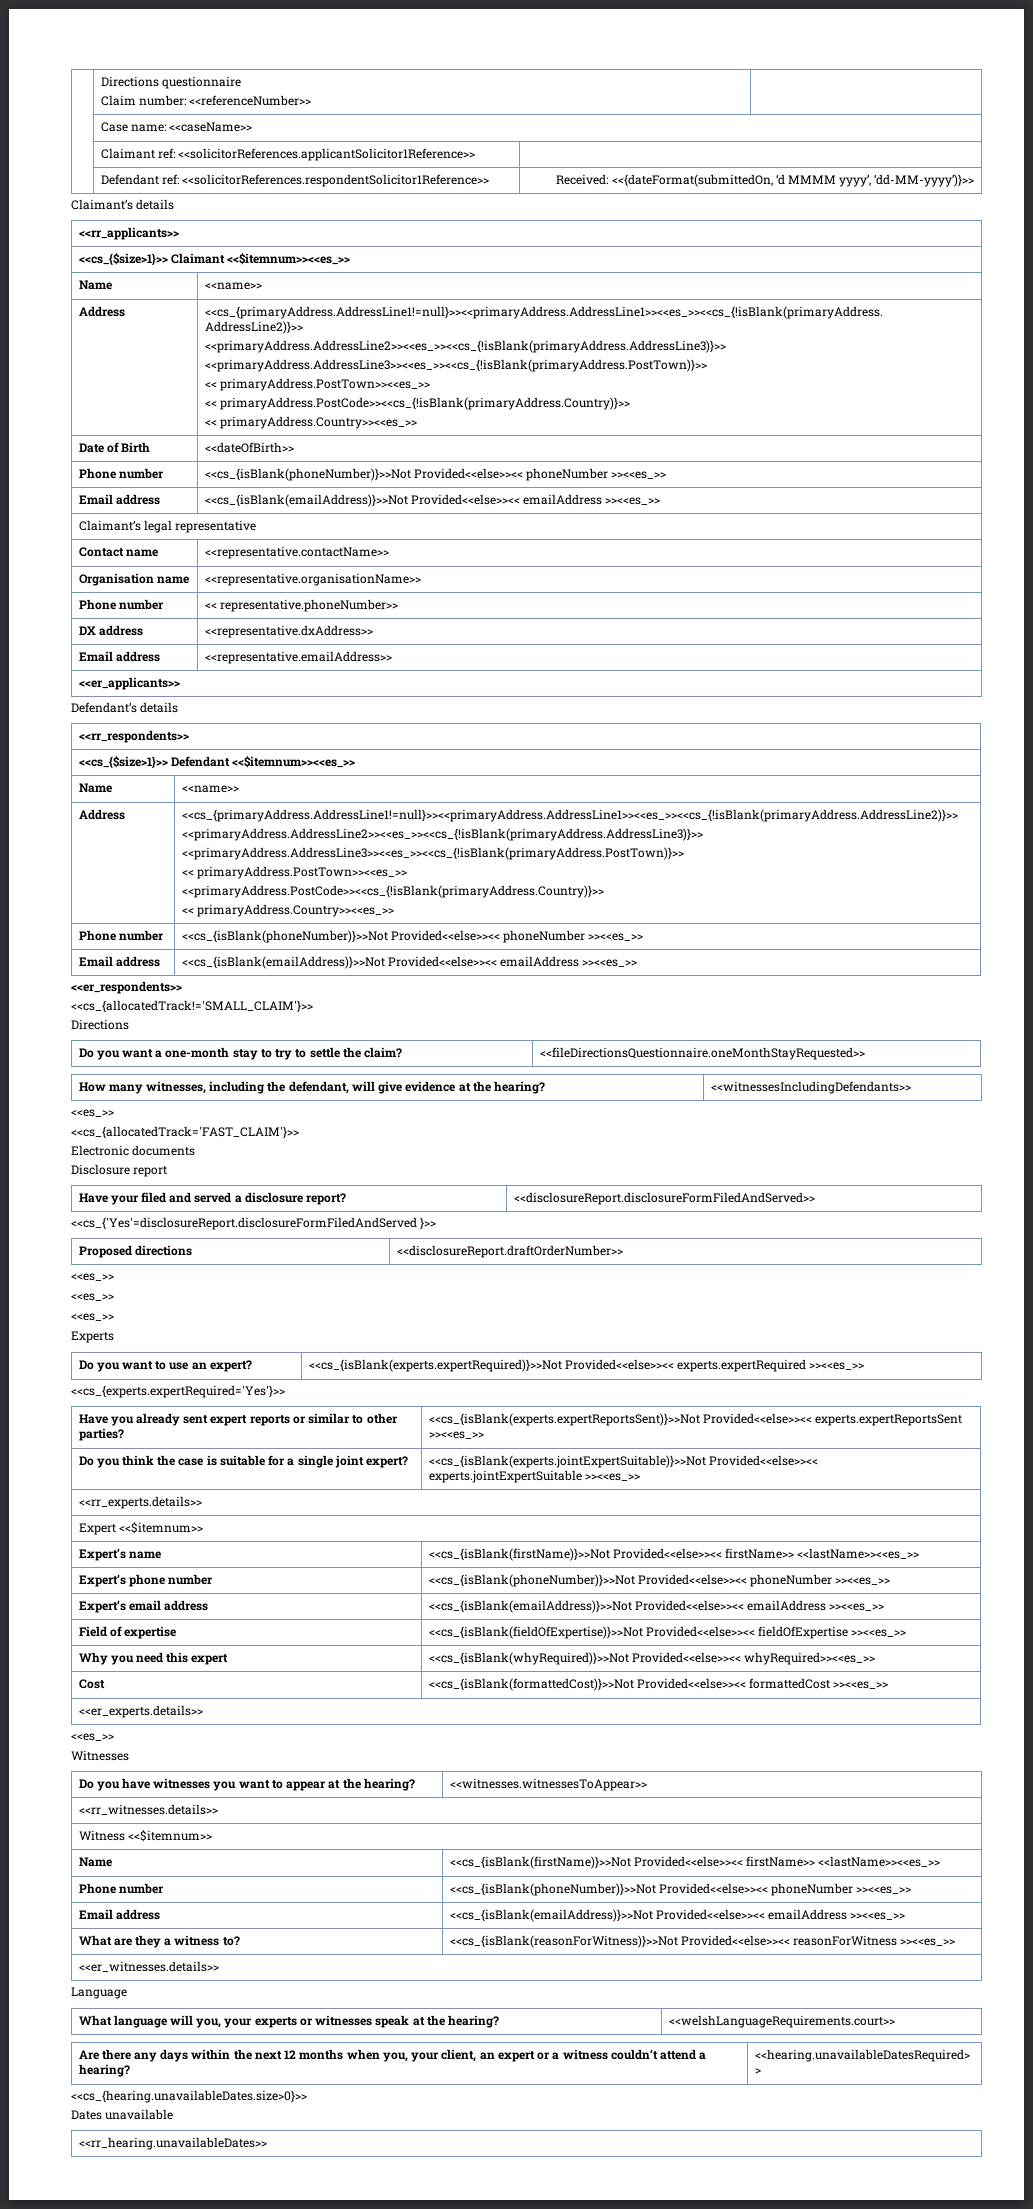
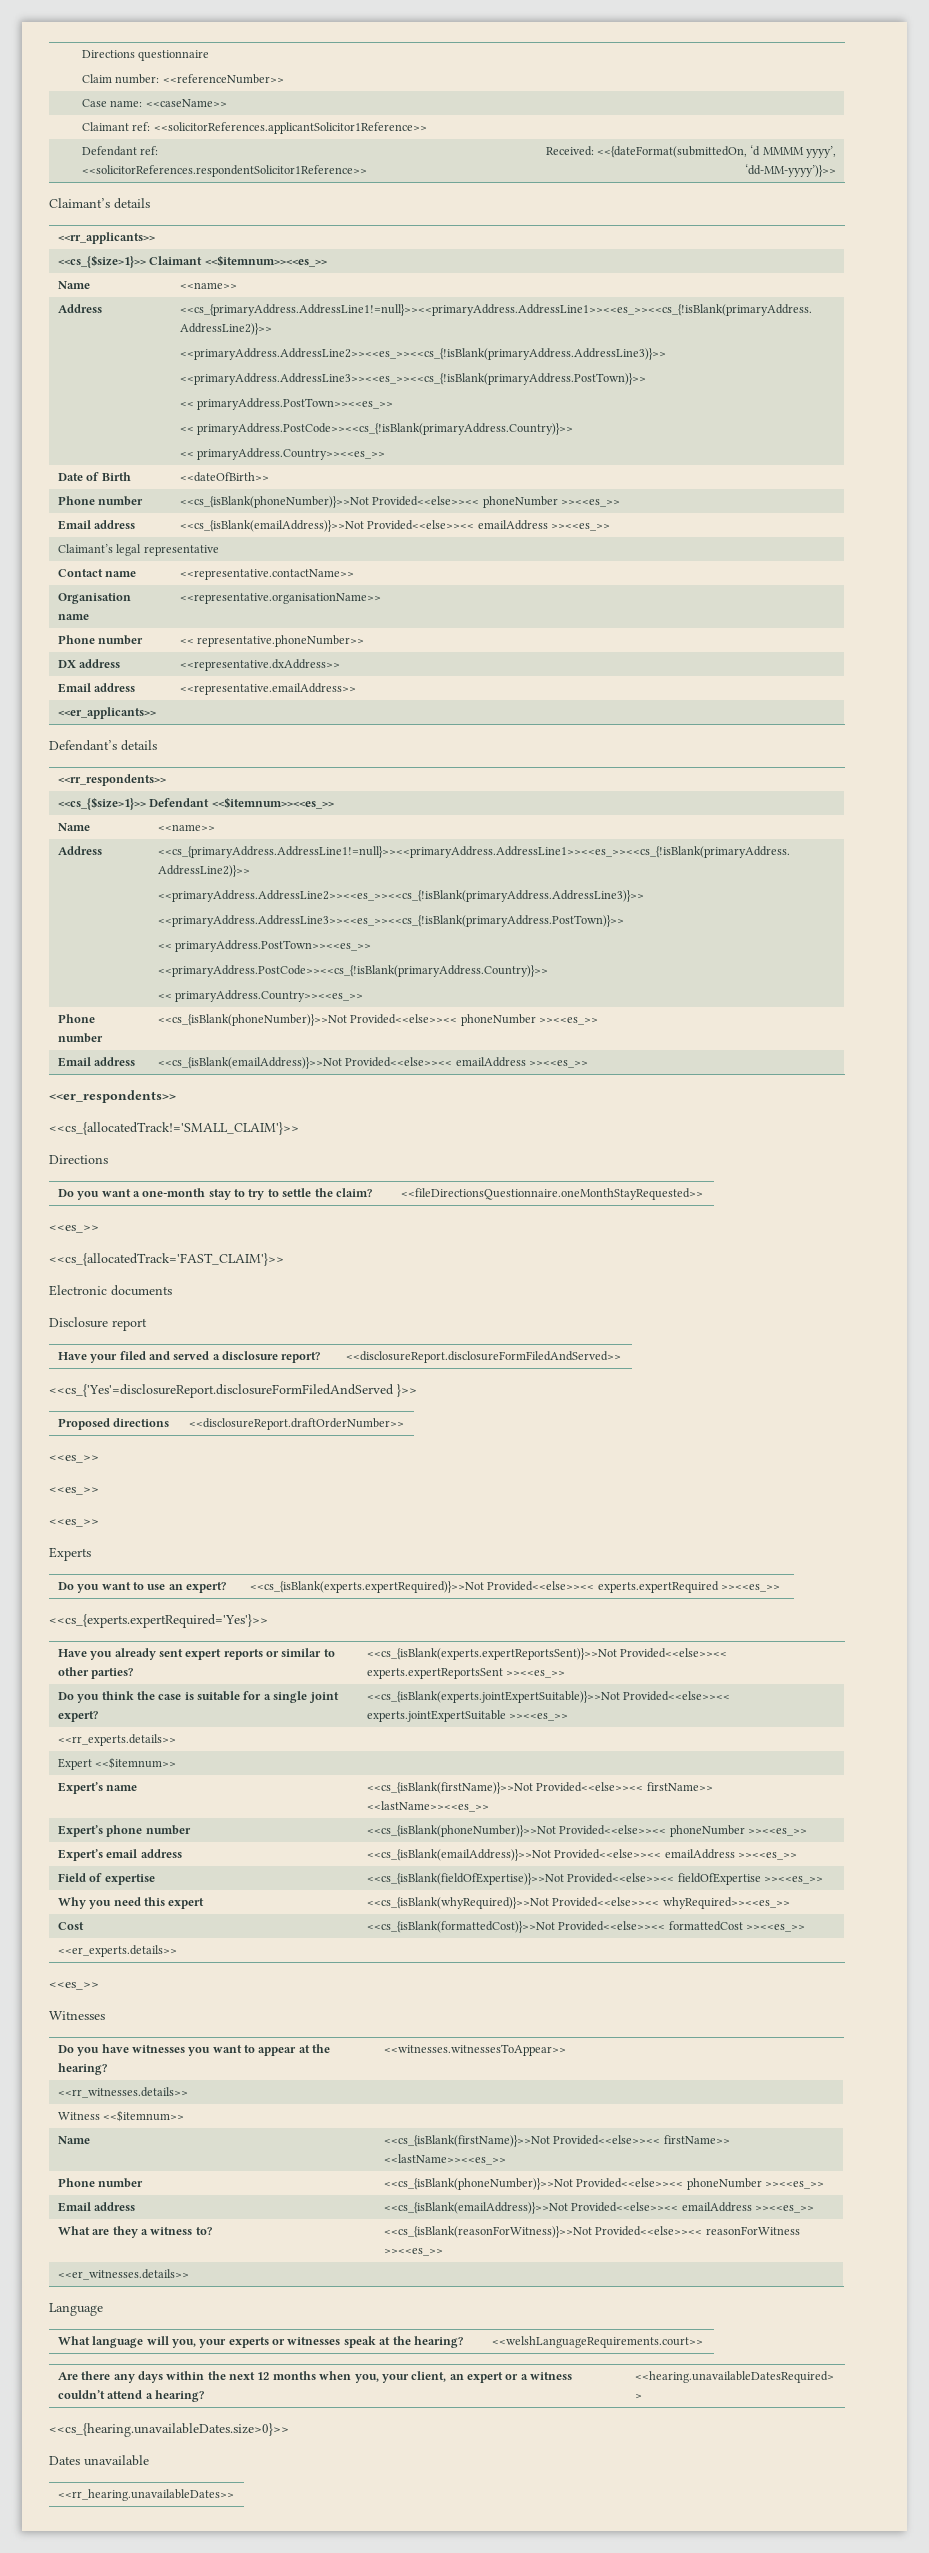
- How many witnesses, including the defendant, will give evidence at the hearing? | <<witnessesIncludingDefendants>>

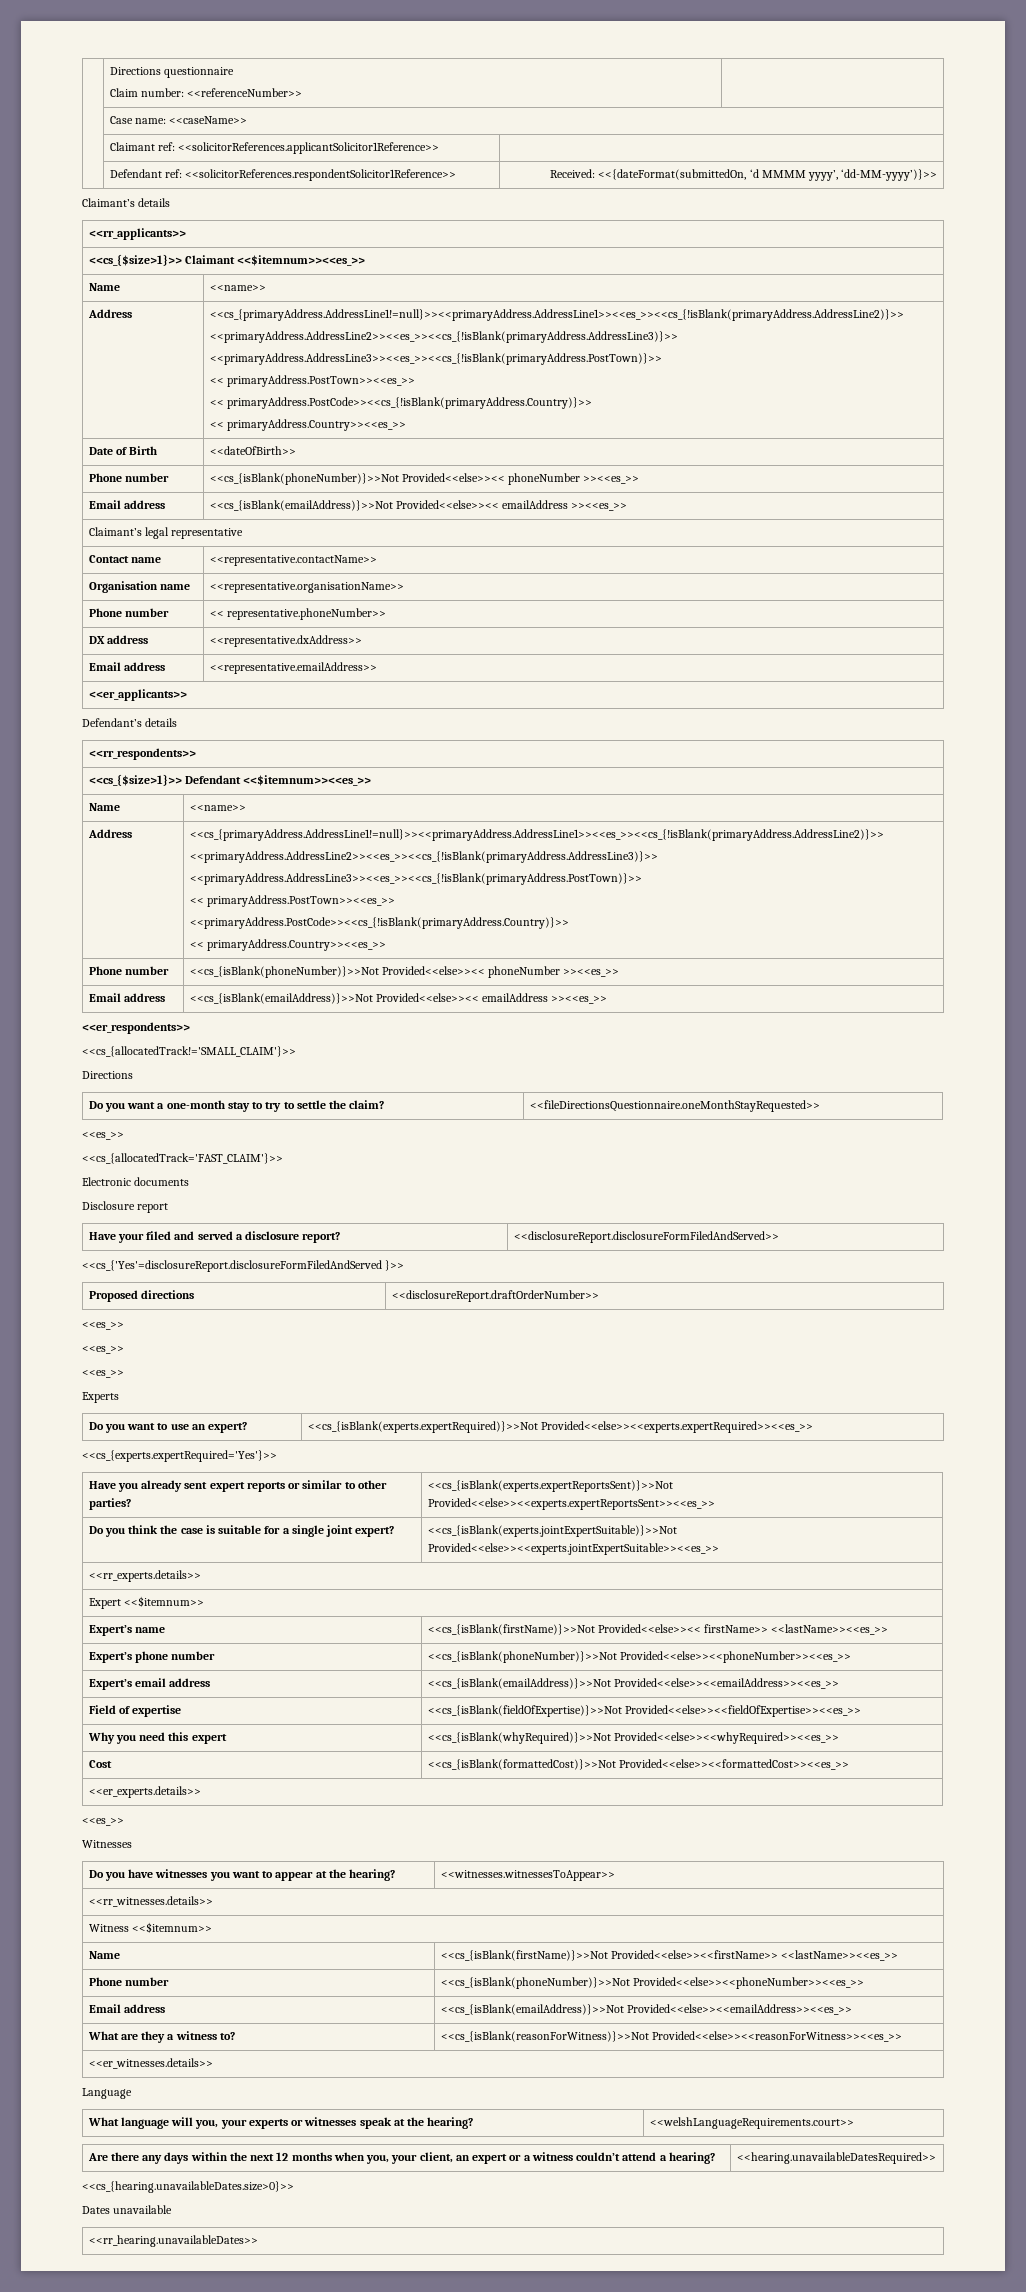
- Do you want to use an expert? | <<cs_{isBlank(experts.expertRequired)}>>Not Provided<<else>><< experts.expertRequired >><<es_>>
+ Do you want to use an expert? | <<cs_{isBlank(experts.expertRequired)}>>Not Provided<<else>><<experts.expertRequired>><<es_>>
- Have you already sent expert reports or similar to other parties? | <<cs_{isBlank(experts.expertReportsSent)}>>Not Provided<<else>><< experts.expertReportsSent >><<es_>>
+ Have you already sent expert reports or similar to other parties? | <<cs_{isBlank(experts.expertReportsSent)}>>Not Provided<<else>><<experts.expertReportsSent>><<es_>>
- Do you think the case is suitable for a single joint expert? | <<cs_{isBlank(experts.jointExpertSuitable)}>>Not Provided<<else>><< experts.jointExpertSuitable >><<es_>>
+ Do you think the case is suitable for a single joint expert? | <<cs_{isBlank(experts.jointExpertSuitable)}>>Not Provided<<else>><<experts.jointExpertSuitable>><<es_>>
- Expert’s phone number | <<cs_{isBlank(phoneNumber)}>>Not Provided<<else>><< phoneNumber >><<es_>>
+ Expert’s phone number | <<cs_{isBlank(phoneNumber)}>>Not Provided<<else>><<phoneNumber>><<es_>>
- Expert’s email address | <<cs_{isBlank(emailAddress)}>>Not Provided<<else>><< emailAddress >><<es_>>
+ Expert’s email address | <<cs_{isBlank(emailAddress)}>>Not Provided<<else>><<emailAddress>><<es_>>
- Field of expertise | <<cs_{isBlank(fieldOfExpertise)}>>Not Provided<<else>><< fieldOfExpertise >><<es_>>
+ Field of expertise | <<cs_{isBlank(fieldOfExpertise)}>>Not Provided<<else>><<fieldOfExpertise>><<es_>>
- Why you need this expert | <<cs_{isBlank(whyRequired)}>>Not Provided<<else>><< whyRequired>><<es_>>
+ Why you need this expert | <<cs_{isBlank(whyRequired)}>>Not Provided<<else>><<whyRequired>><<es_>>
- Cost | <<cs_{isBlank(formattedCost)}>>Not Provided<<else>><< formattedCost >><<es_>>
+ Cost | <<cs_{isBlank(formattedCost)}>>Not Provided<<else>><<formattedCost>><<es_>>
- Name | <<cs_{isBlank(firstName)}>>Not Provided<<else>><< firstName>> <<lastName>><<es_>>
- Phone number | <<cs_{isBlank(phoneNumber)}>>Not Provided<<else>><< phoneNumber >><<es_>>
- Email address | <<cs_{isBlank(emailAddress)}>>Not Provided<<else>><< emailAddress >><<es_>>
+ Name | <<cs_{isBlank(firstName)}>>Not Provided<<else>><<firstName>> <<lastName>><<es_>>
+ Phone number | <<cs_{isBlank(phoneNumber)}>>Not Provided<<else>><<phoneNumber>><<es_>>
+ Email address | <<cs_{isBlank(emailAddress)}>>Not Provided<<else>><<emailAddress>><<es_>>
- What are they a witness to? | <<cs_{isBlank(reasonForWitness)}>>Not Provided<<else>><< reasonForWitness >><<es_>>
+ What are they a witness to? | <<cs_{isBlank(reasonForWitness)}>>Not Provided<<else>><<reasonForWitness>><<es_>>

